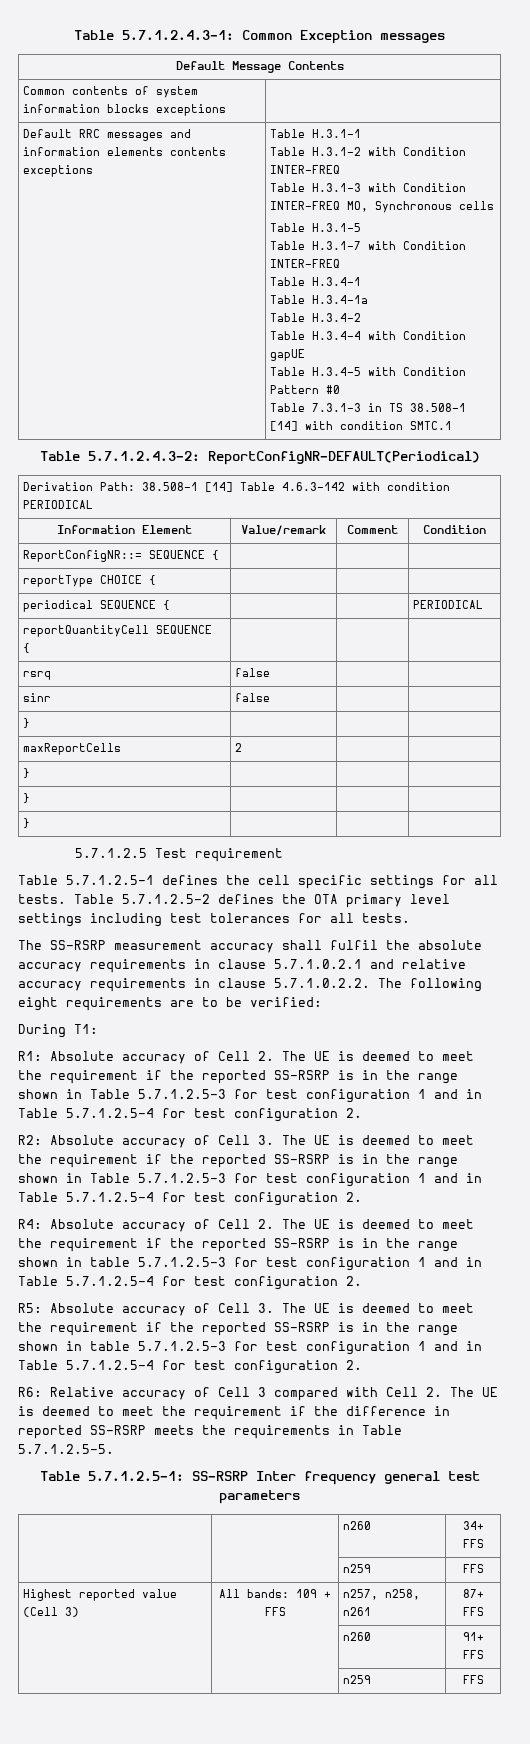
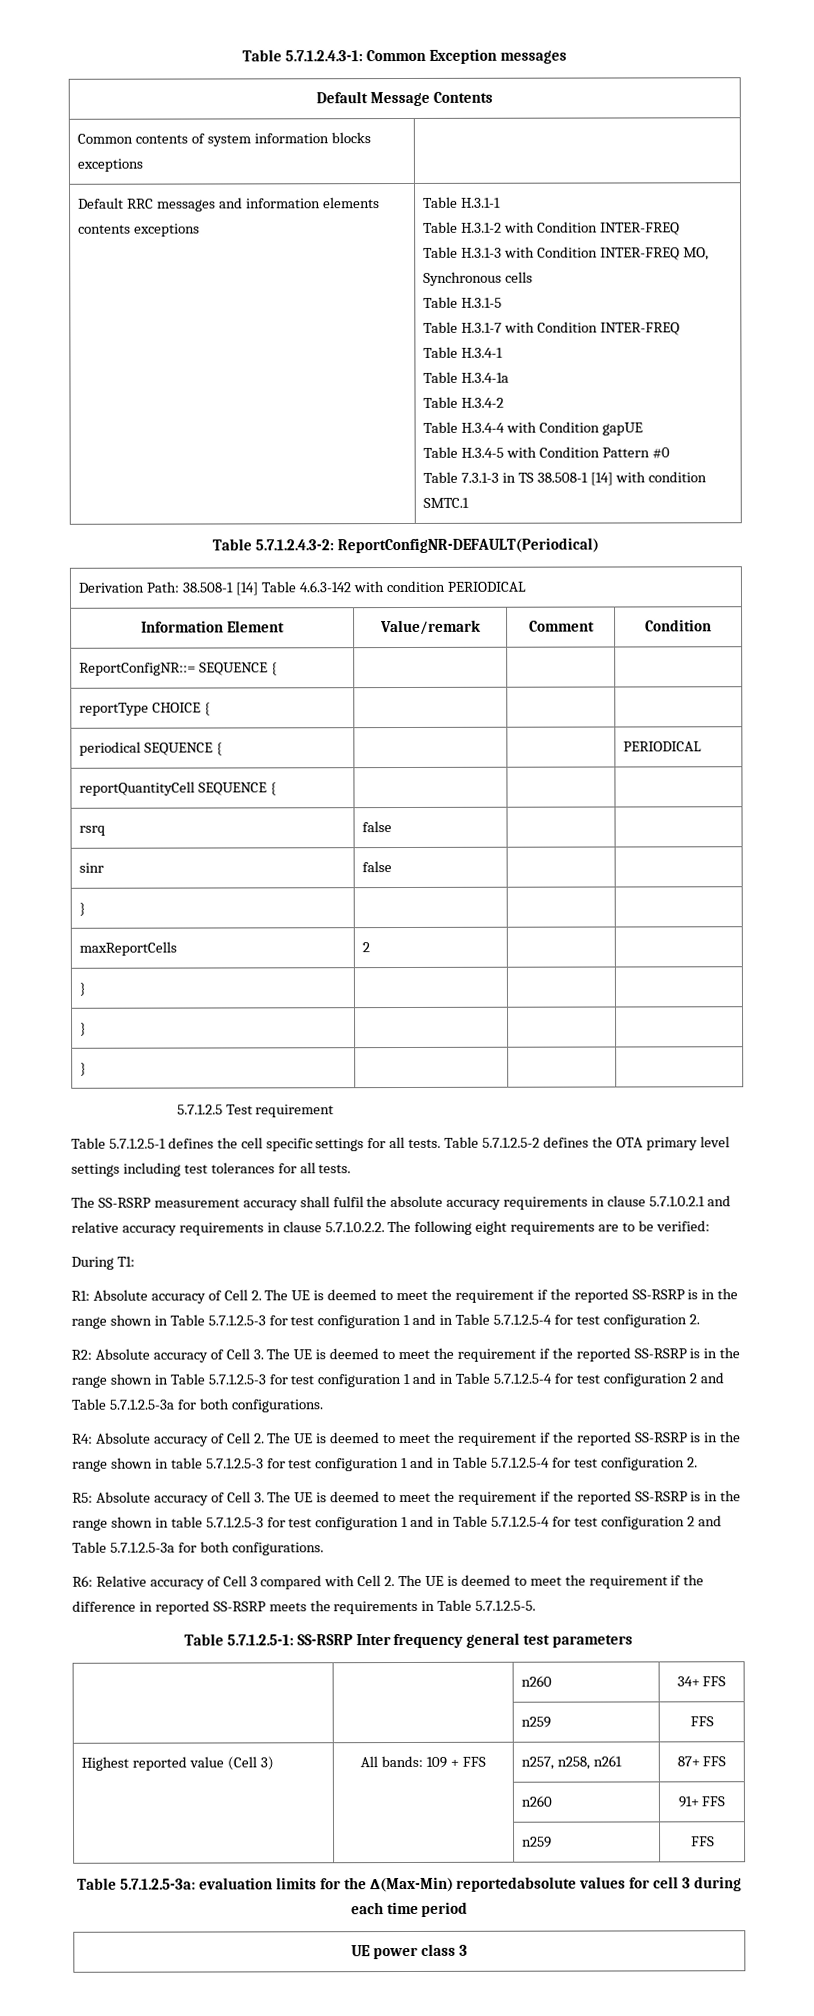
- R2: Absolute accuracy of Cell 3. The UE is deemed to meet the requirement if the reported SS-RSRP is in the range shown in Table 5.7.1.2.5-3 for test configuration 1 and in Table 5.7.1.2.5-4 for test configuration 2.
+ R2: Absolute accuracy of Cell 3. The UE is deemed to meet the requirement if the reported SS-RSRP is in the range shown in Table 5.7.1.2.5-3 for test configuration 1 and in Table 5.7.1.2.5-4 for test configuration 2 and Table 5.7.1.2.5-3a for both configurations.
- R5: Absolute accuracy of Cell 3. The UE is deemed to meet the requirement if the reported SS-RSRP is in the range shown in table 5.7.1.2.5-3 for test configuration 1 and in Table 5.7.1.2.5-4 for test configuration 2.
+ R5: Absolute accuracy of Cell 3. The UE is deemed to meet the requirement if the reported SS-RSRP is in the range shown in table 5.7.1.2.5-3 for test configuration 1 and in Table 5.7.1.2.5-4 for test configuration 2 and Table 5.7.1.2.5-3a for both configurations.
+ Table 5.7.1.2.5-3a: evaluation limits for the ∆(Max-Min) reportedabsolute values for cell 3 during each time period
+ UE power class 3

